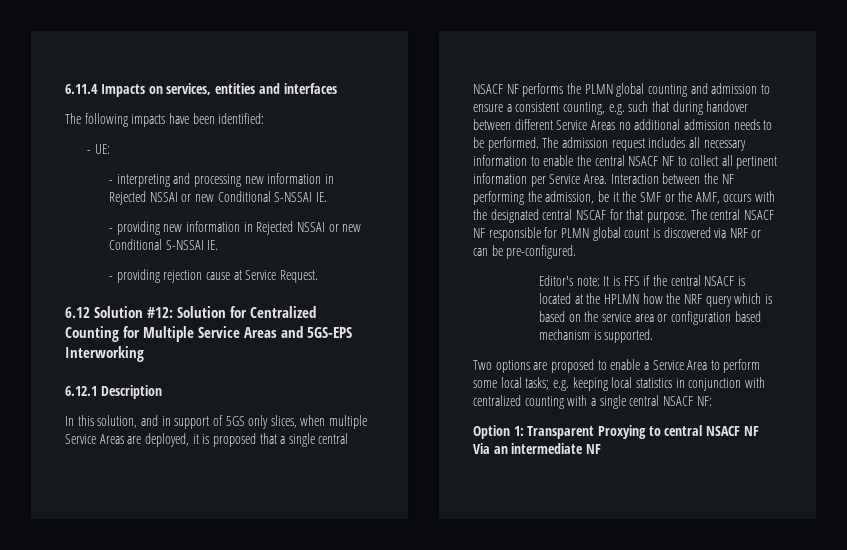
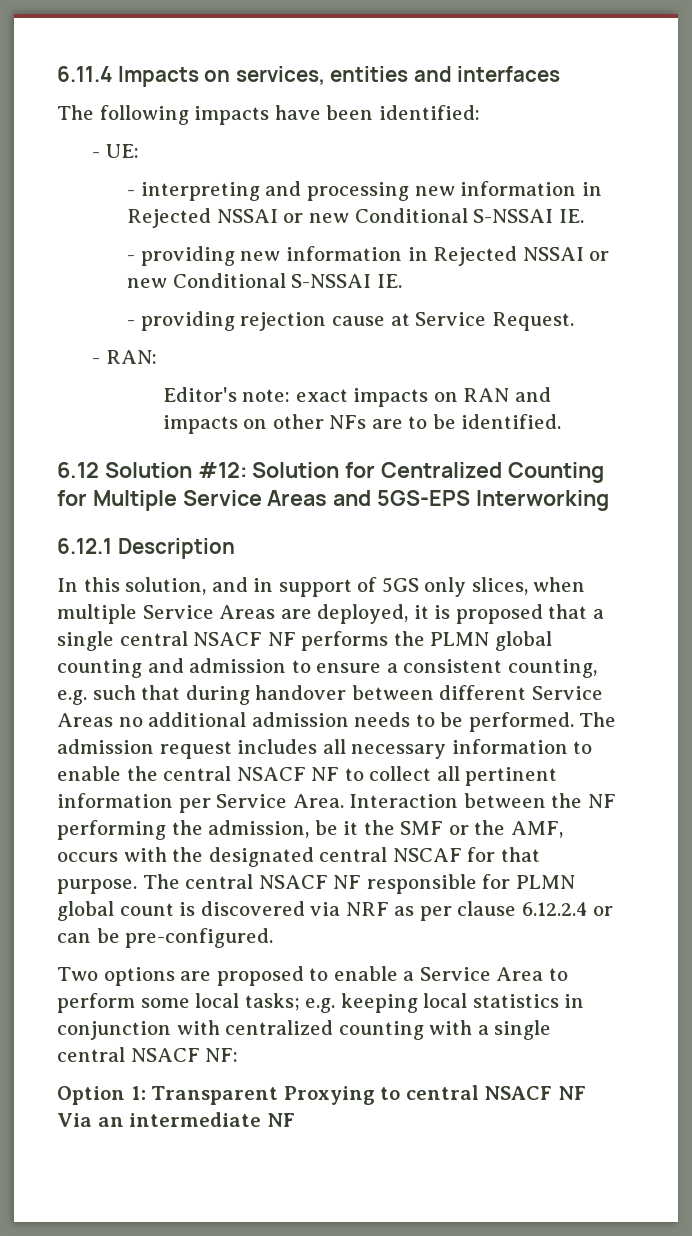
+ - RAN:
+ Editor's note: exact impacts on RAN and impacts on other NFs are to be identified.
- The central NSACF NF responsible for PLMN global count is discovered via NRF or can be pre-configured.
+ The central NSACF NF responsible for PLMN global count is discovered via NRF as per clause 6.12.2.4 or can be pre-configured.
- Editor's note: It is FFS if the central NSACF is located at the HPLMN how the NRF query which is based on the service area or configuration based mechanism is supported.

